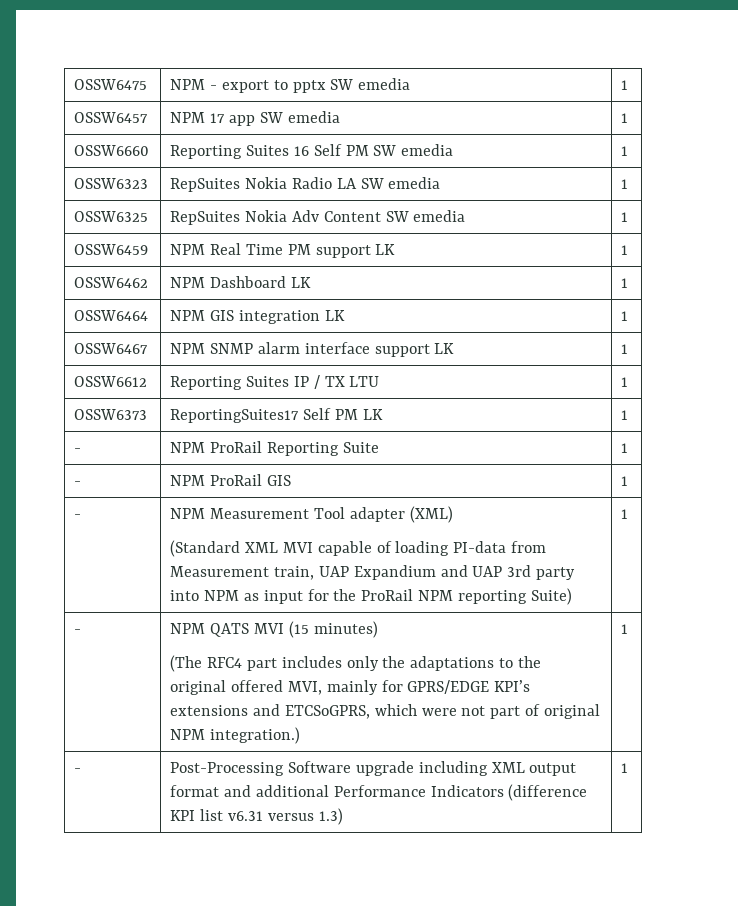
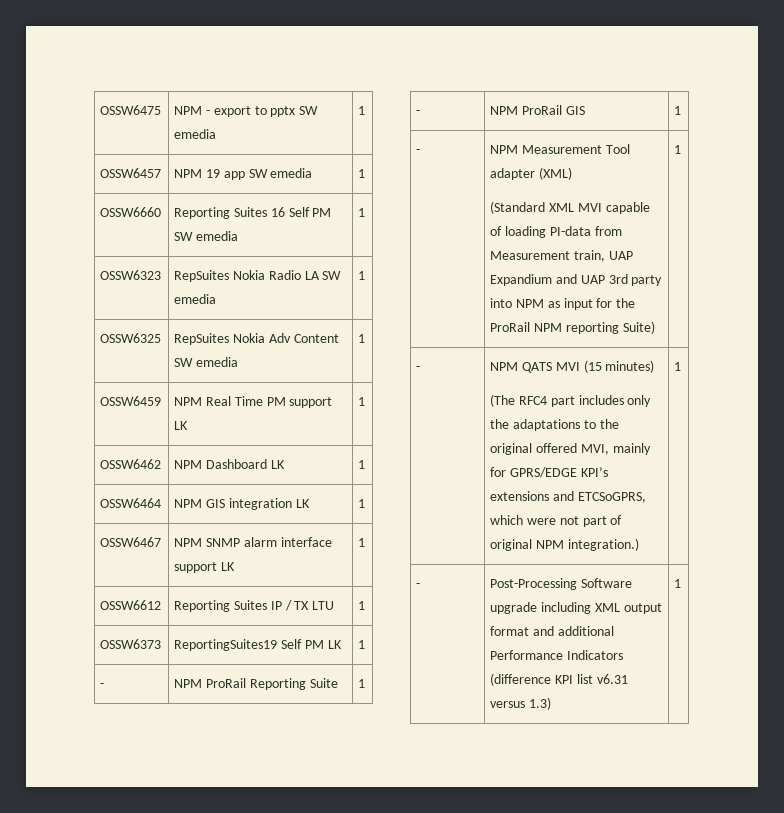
- OSSW6457 | NPM 17 app SW emedia | 1
+ OSSW6457 | NPM 19 app SW emedia | 1
- OSSW6373 | ReportingSuites17 Self PM LK | 1
+ OSSW6373 | ReportingSuites19 Self PM LK | 1

